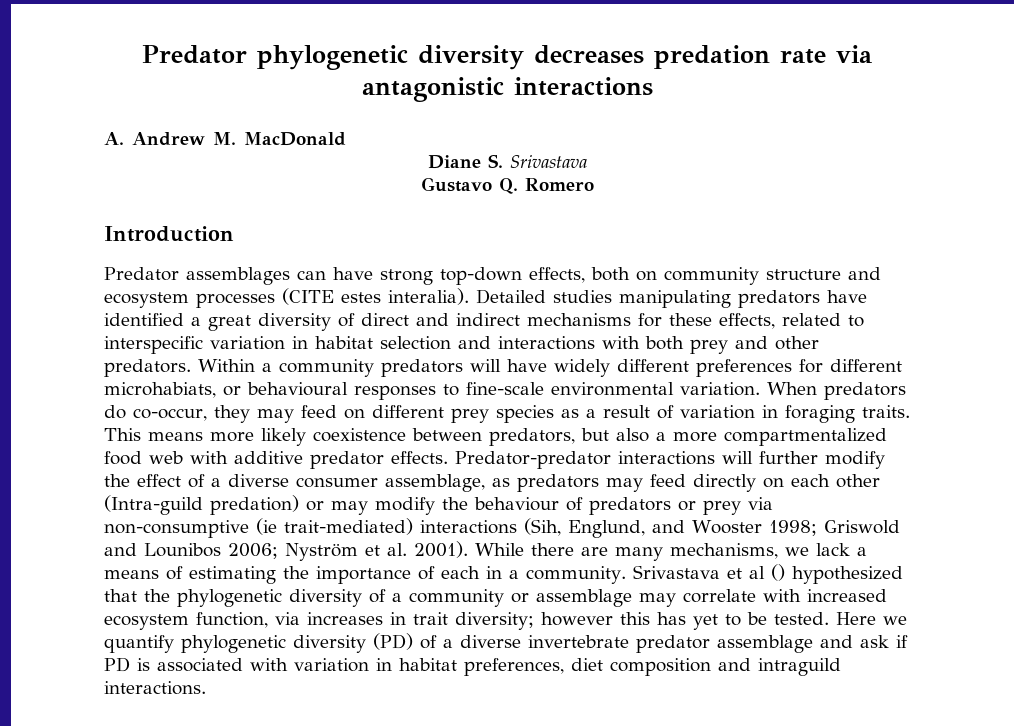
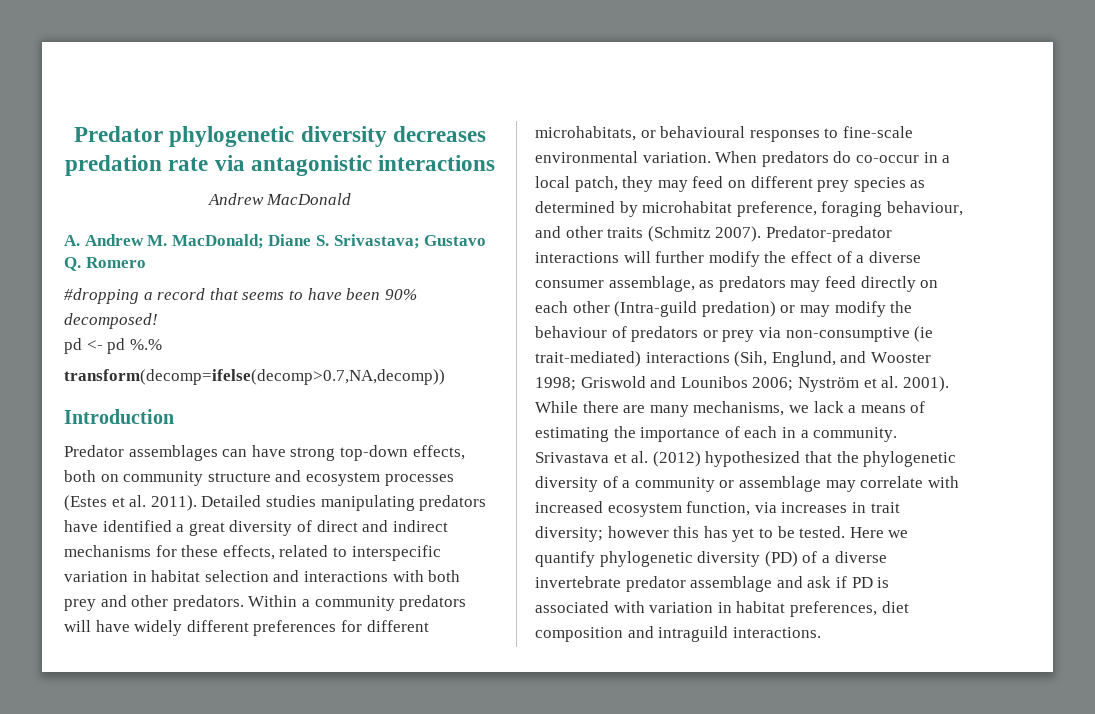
+ Andrew MacDonald
- A. Andrew M. MacDonald
- Diane S. Srivastava
- Gustavo Q. Romero
+ A. Andrew M. MacDonald; Diane S. Srivastava; Gustavo Q. Romero
+ #dropping a record that seems to have been 90% decomposed!
+ pd <- pd %.%
+ transform(decomp=ifelse(decomp>0.7,NA,decomp))
- Predator assemblages can have strong top-down effects, both on community structure and ecosystem processes (CITE estes interalia).
+ Predator assemblages can have strong top-down effects, both on community structure and ecosystem processes (Estes et al. 2011).
- Within a community predators will have widely different preferences for different microhabiats, or behavioural responses to fine-scale environmental variation.
+ Within a community predators will have widely different preferences for different microhabitats, or behavioural responses to fine-scale environmental variation.
- When predators do co-occur, they may feed on different prey species as a result of variation in foraging traits. This means more likely coexistence between predators, but also a more compartmentalized food web with additive predator effects.
+ When predators do co-occur in a local patch, they may feed on different prey species as determined by microhabitat preference, foraging behaviour, and other traits (Schmitz 2007).
- Srivastava et al () hypothesized that the phylogenetic diversity of a community or assemblage may correlate with increased ecosystem function, via increases in trait diversity; however this has yet to be tested.
+ Srivastava et al. (2012) hypothesized that the phylogenetic diversity of a community or assemblage may correlate with increased ecosystem function, via increases in trait diversity; however this has yet to be tested.

